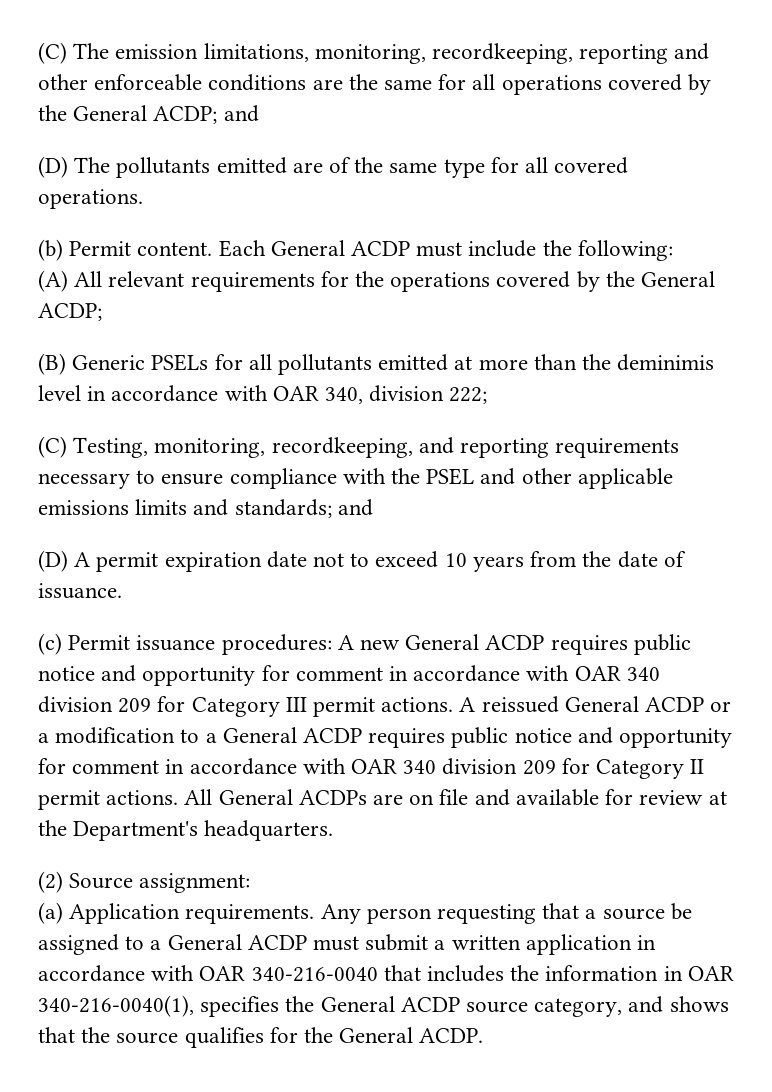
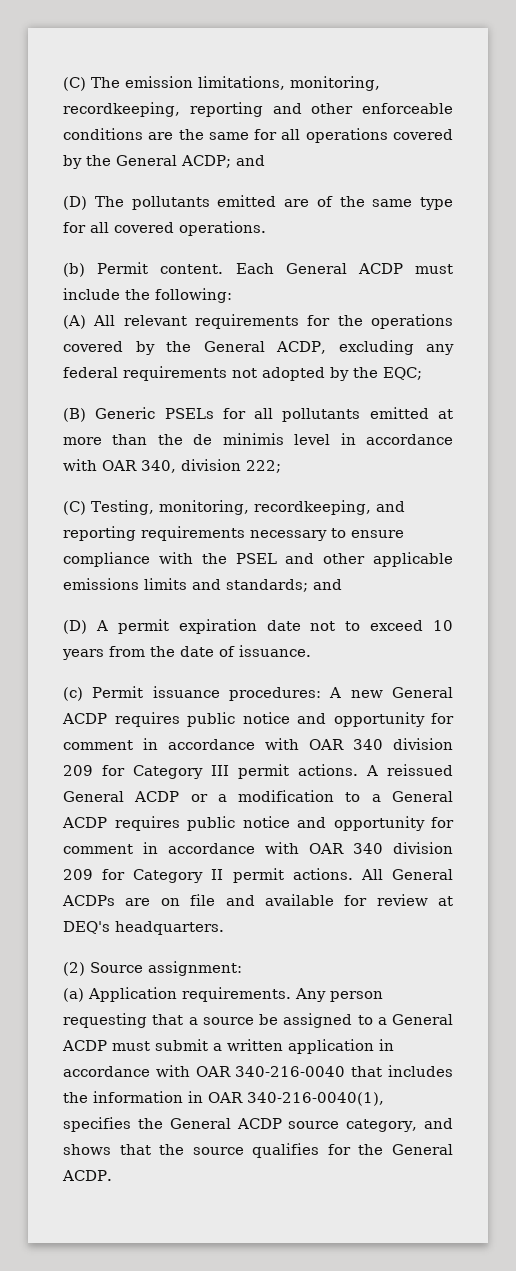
- (A) All relevant requirements for the operations covered by the General ACDP;
+ (A) All relevant requirements for the operations covered by the General ACDP, excluding any federal requirements not adopted by the EQC;
- (B) Generic PSELs for all pollutants emitted at more than the deminimis level in accordance with OAR 340, division 222;
+ (B) Generic PSELs for all pollutants emitted at more than the de minimis level in accordance with OAR 340, division 222;
- All General ACDPs are on file and available for review at the Department's headquarters.
+ All General ACDPs are on file and available for review at DEQ's headquarters.

